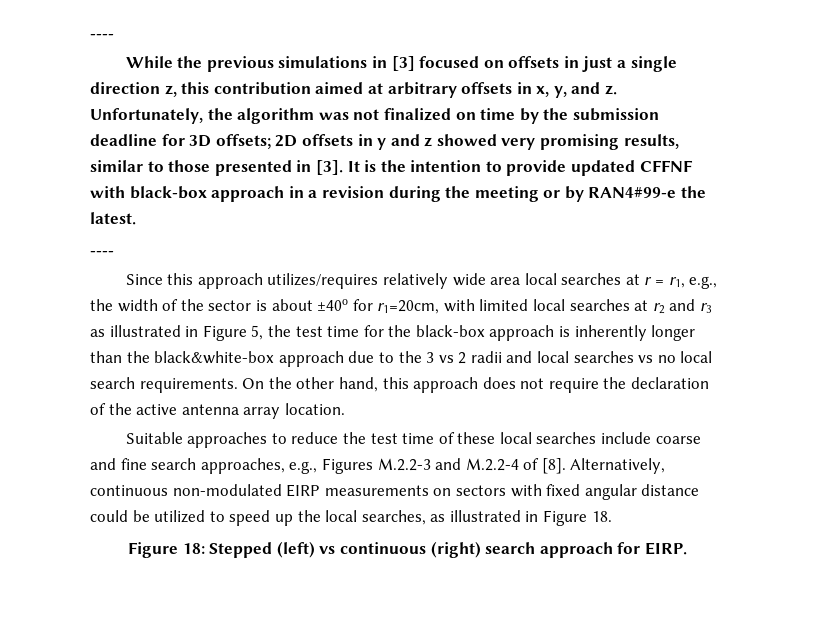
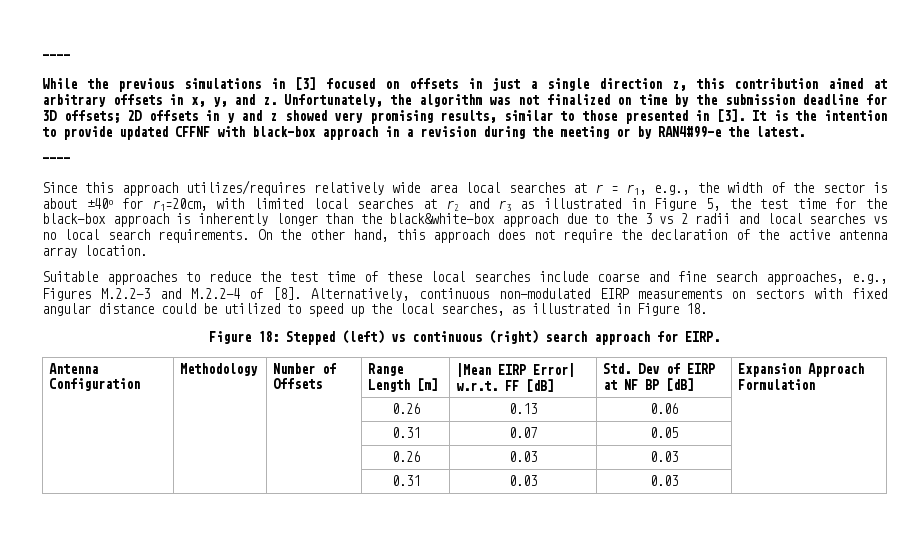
+ Antenna Configuration | Methodology | Number of Offsets | Range Length [m] | |Mean EIRP Error| w.r.t. FF [dB] | Std. Dev of EIRP at NF BP [dB] | Expansion Approach Formulation
+ | | | 0.26 | 0.13 | 0.06 |
+ | | | 0.31 | 0.07 | 0.05 |
+ | | | 0.26 | 0.03 | 0.03 |
+ | | | 0.31 | 0.03 | 0.03 |

